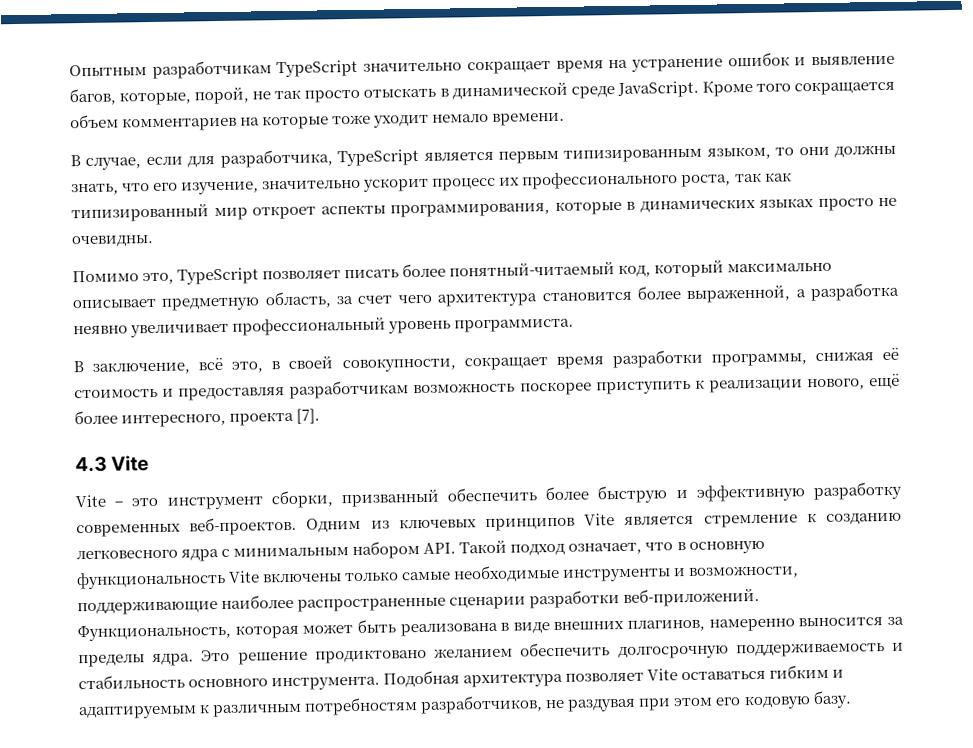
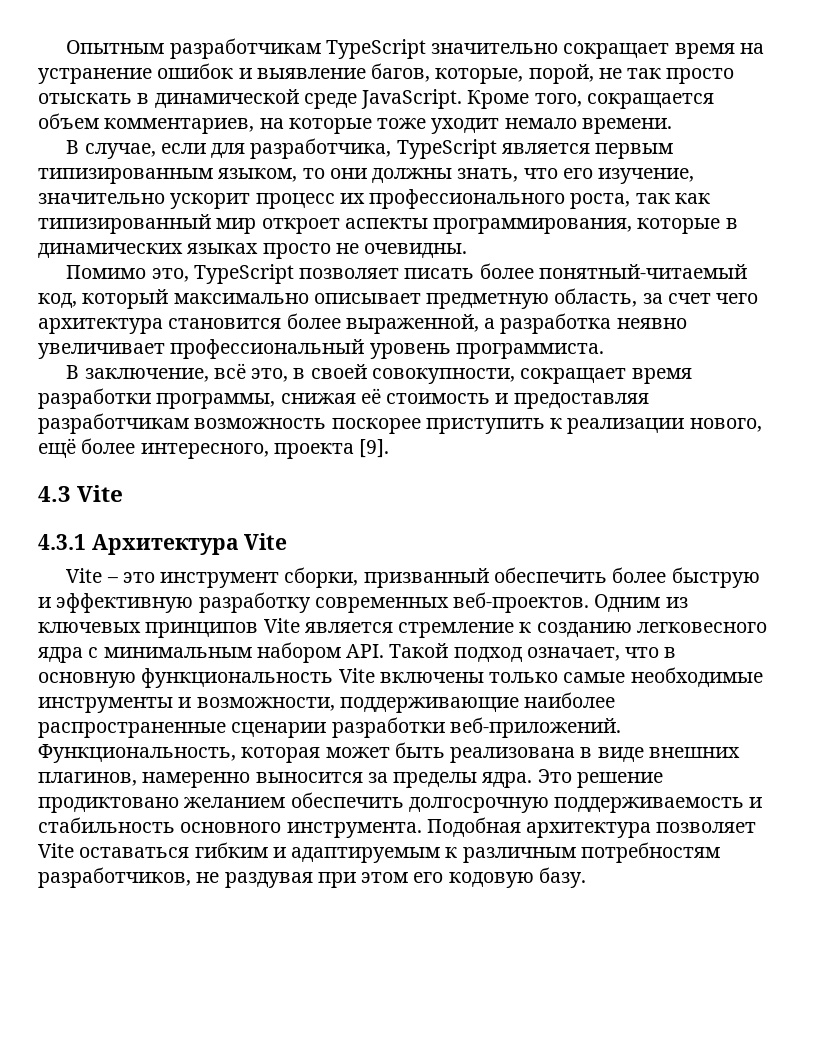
- Кроме того сокращается объем комментариев на которые тоже уходит немало времени.
+ Кроме того, сокращается объем комментариев, на которые тоже уходит немало времени.
- В заключение, всё это, в своей совокупности, сокращает время разработки программы, снижая её стоимость и предоставляя разработчикам возможность поскорее приступить к реализации нового, ещё более интересного, проекта [7].
+ В заключение, всё это, в своей совокупности, сокращает время разработки программы, снижая её стоимость и предоставляя разработчикам возможность поскорее приступить к реализации нового, ещё более интересного, проекта [9].
+ 4.3.1 Архитектура Vite

